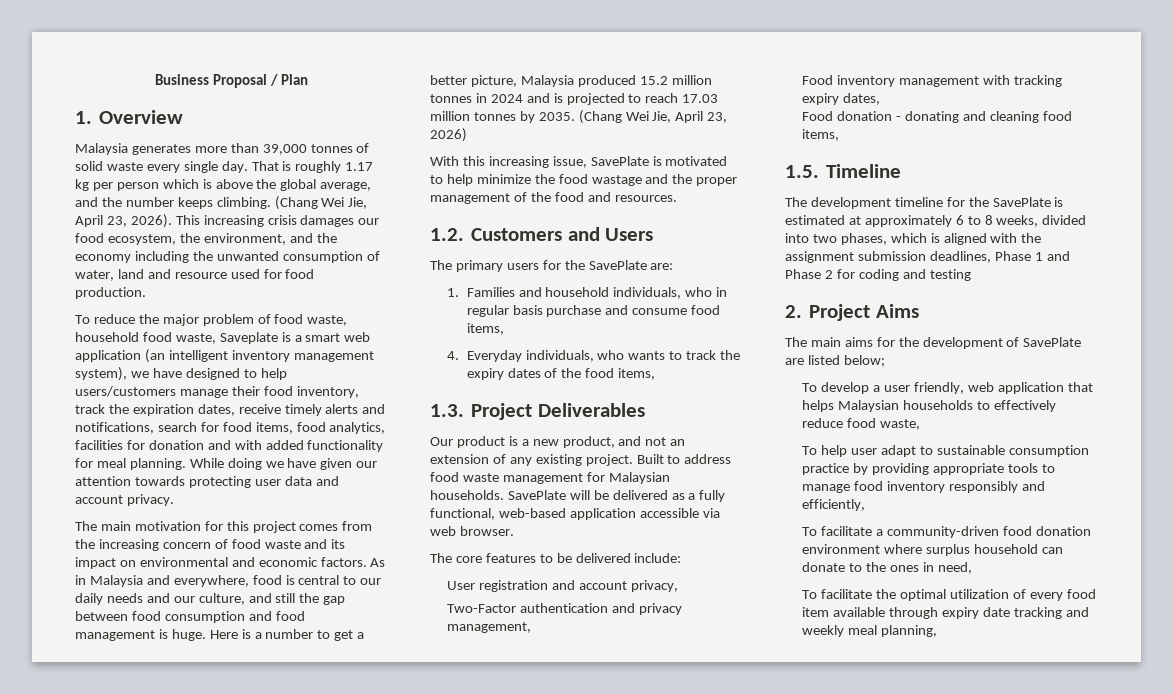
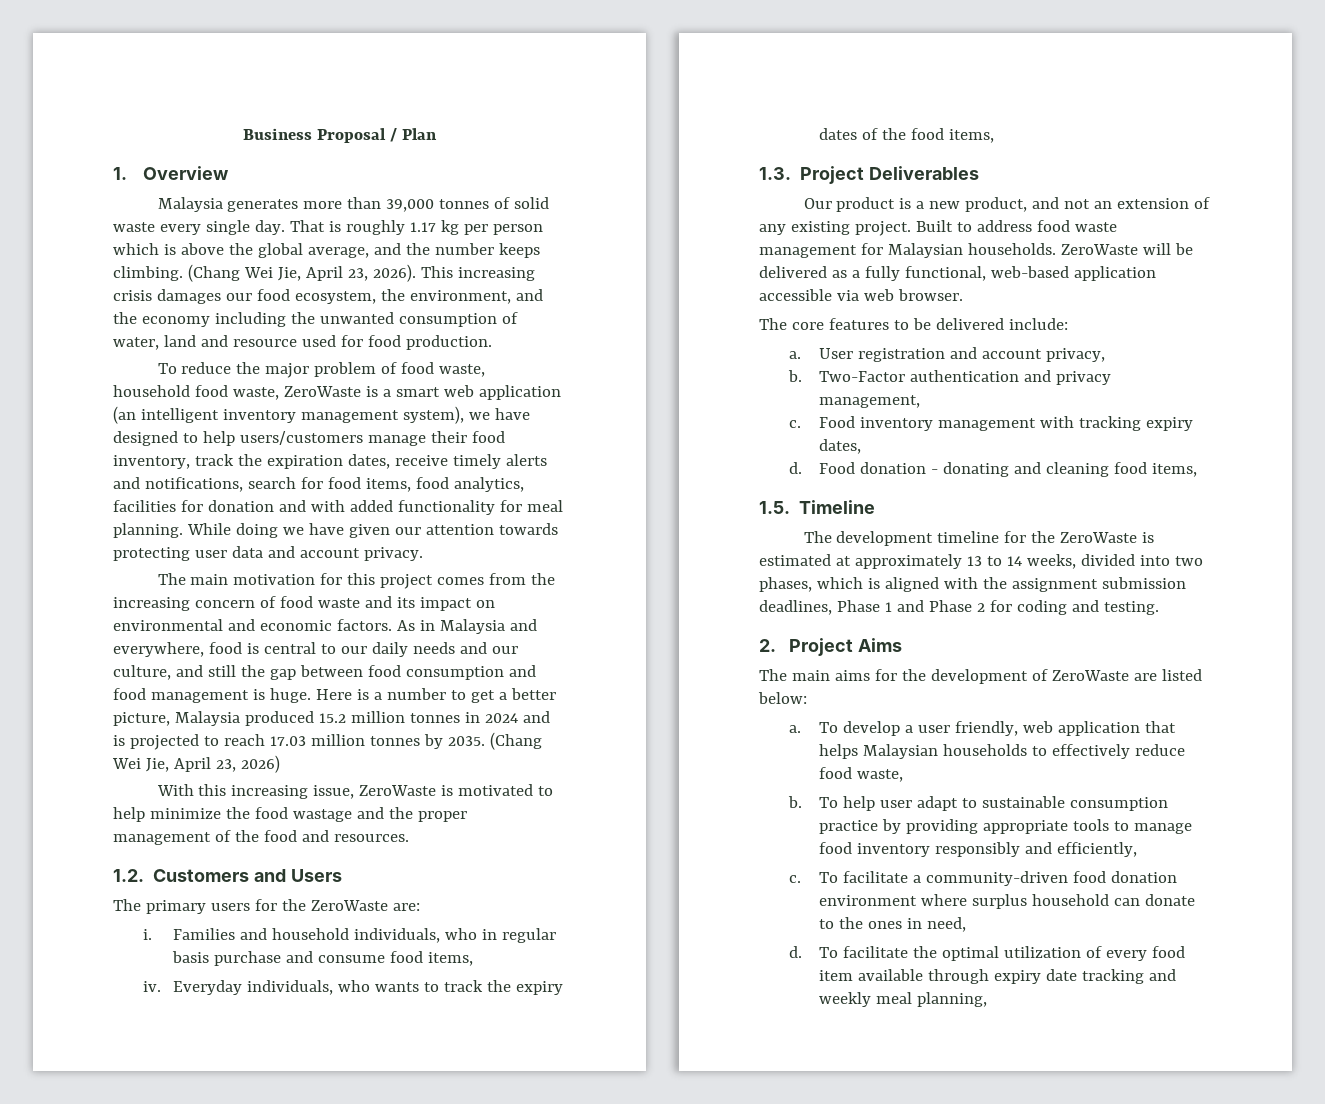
- To reduce the major problem of food waste, household food waste, Saveplate is a smart web application (an intelligent inventory management system), we have designed to help users/customers manage their food inventory, track the expiration dates, receive timely alerts and notifications, search for food items, food analytics, facilities for donation and with added functionality for meal planning.
+ To reduce the major problem of food waste, household food waste, ZeroWaste is a smart web application (an intelligent inventory management system), we have designed to help users/customers manage their food inventory, track the expiration dates, receive timely alerts and notifications, search for food items, food analytics, facilities for donation and with added functionality for meal planning.
- With this increasing issue, SavePlate is motivated to help minimize the food wastage and the proper management of the food and resources.
+ With this increasing issue, ZeroWaste is motivated to help minimize the food wastage and the proper management of the food and resources.
- The primary users for the SavePlate are:
+ The primary users for the ZeroWaste are:
- 1. Families and household individuals, who in regular basis purchase and consume food items,
+ i. Families and household individuals, who in regular basis purchase and consume food items,
- 4. Everyday individuals, who wants to track the expiry dates of the food items,
+ iv. Everyday individuals, who wants to track the expiry dates of the food items,
- SavePlate will be delivered as a fully functional, web-based application accessible via web browser.
+ ZeroWaste will be delivered as a fully functional, web-based application accessible via web browser.
  The core features to be delivered include:
- User registration and account privacy,
- Two-Factor authentication and privacy management,
- Food inventory management with tracking expiry dates,
- Food donation - donating and cleaning food items,
+ a. User registration and account privacy,
+ b. Two-Factor authentication and privacy management,
+ c. Food inventory management with tracking expiry dates,
+ d. Food donation - donating and cleaning food items,
- The development timeline for the SavePlate is estimated at approximately 6 to 8 weeks, divided into two phases, which is aligned with the assignment submission deadlines, Phase 1 and Phase 2 for coding and testing
+ The development timeline for the ZeroWaste is estimated at approximately 13 to 14 weeks, divided into two phases, which is aligned with the assignment submission deadlines, Phase 1 and Phase 2 for coding and testing.
- The main aims for the development of SavePlate are listed below;
- To develop a user friendly, web application that helps Malaysian households to effectively reduce food waste,
- To help user adapt to sustainable consumption practice by providing appropriate tools to manage food inventory responsibly and efficiently,
- To facilitate a community-driven food donation environment where surplus household can donate to the ones in need,
- To facilitate the optimal utilization of every food item available through expiry date tracking and weekly meal planning,
+ The main aims for the development of ZeroWaste are listed below:
+ a. To develop a user friendly, web application that helps Malaysian households to effectively reduce food waste,
+ b. To help user adapt to sustainable consumption practice by providing appropriate tools to manage food inventory responsibly and efficiently,
+ c. To facilitate a community-driven food donation environment where surplus household can donate to the ones in need,
+ d. To facilitate the optimal utilization of every food item available through expiry date tracking and weekly meal planning,

